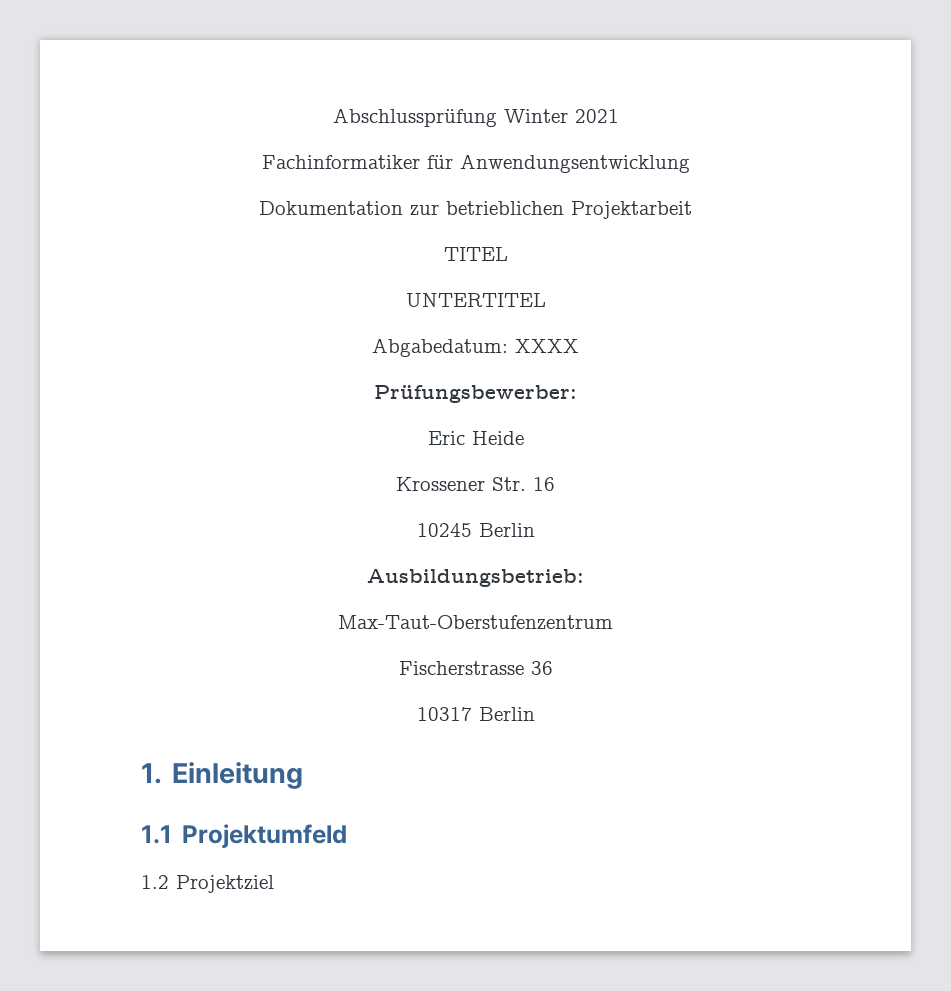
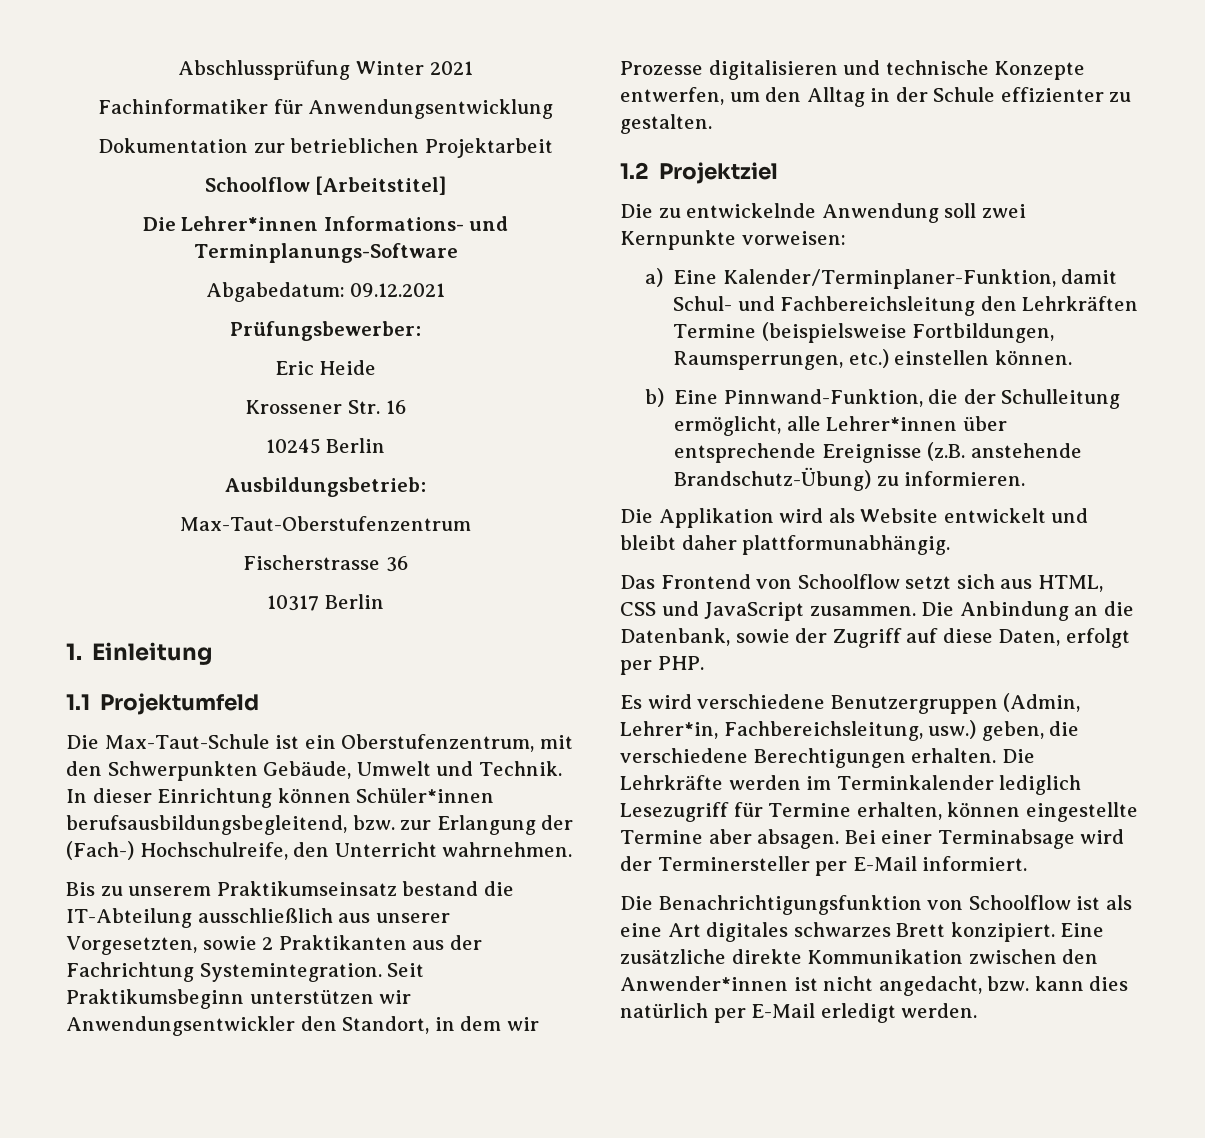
- TITEL
- UNTERTITEL
+ Schoolflow [Arbeitstitel]
+ Die Lehrer*innen Informations- und Terminplanungs-Software
- Abgabedatum: XXXX
+ Abgabedatum: 09.12.2021
+ Die Max-Taut-Schule ist ein Oberstufenzentrum, mit den Schwerpunkten Gebäude, Umwelt und Technik. In dieser Einrichtung können Schüler*innen berufsausbildungsbegleitend, bzw. zur Erlangung der (Fach-) Hochschulreife, den Unterricht wahrnehmen.
+ Bis zu unserem Praktikumseinsatz bestand die IT-Abteilung ausschließlich aus unserer Vorgesetzten, sowie 2 Praktikanten aus der Fachrichtung Systemintegration. Seit Praktikumsbeginn unterstützen wir Anwendungsentwickler den Standort, in dem wir Prozesse digitalisieren und technische Konzepte entwerfen, um den Alltag in der Schule effizienter zu gestalten.
  1.2 Projektziel
+ Die zu entwickelnde Anwendung soll zwei Kernpunkte vorweisen:
+ a) Eine Kalender/Terminplaner-Funktion, damit Schul- und Fachbereichsleitung den Lehrkräften Termine (beispielsweise Fortbildungen, Raumsperrungen, etc.) einstellen können.
+ b) Eine Pinnwand-Funktion, die der Schulleitung ermöglicht, alle Lehrer*innen über entsprechende Ereignisse (z.B. anstehende Brandschutz-Übung) zu informieren.
+ Die Applikation wird als Website entwickelt und bleibt daher plattformunabhängig.
+ Das Frontend von Schoolflow setzt sich aus HTML, CSS und JavaScript zusammen. Die Anbindung an die Datenbank, sowie der Zugriff auf diese Daten, erfolgt per PHP.
+ Es wird verschiedene Benutzergruppen (Admin, Lehrer*in, Fachbereichsleitung, usw.) geben, die verschiedene Berechtigungen erhalten. Die Lehrkräfte werden im Terminkalender lediglich Lesezugriff für Termine erhalten, können eingestellte Termine aber absagen. Bei einer Terminabsage wird der Terminersteller per E-Mail informiert.
+ Die Benachrichtigungsfunktion von Schoolflow ist als eine Art digitales schwarzes Brett konzipiert. Eine zusätzliche direkte Kommunikation zwischen den Anwender*innen ist nicht angedacht, bzw. kann dies natürlich per E-Mail erledigt werden.

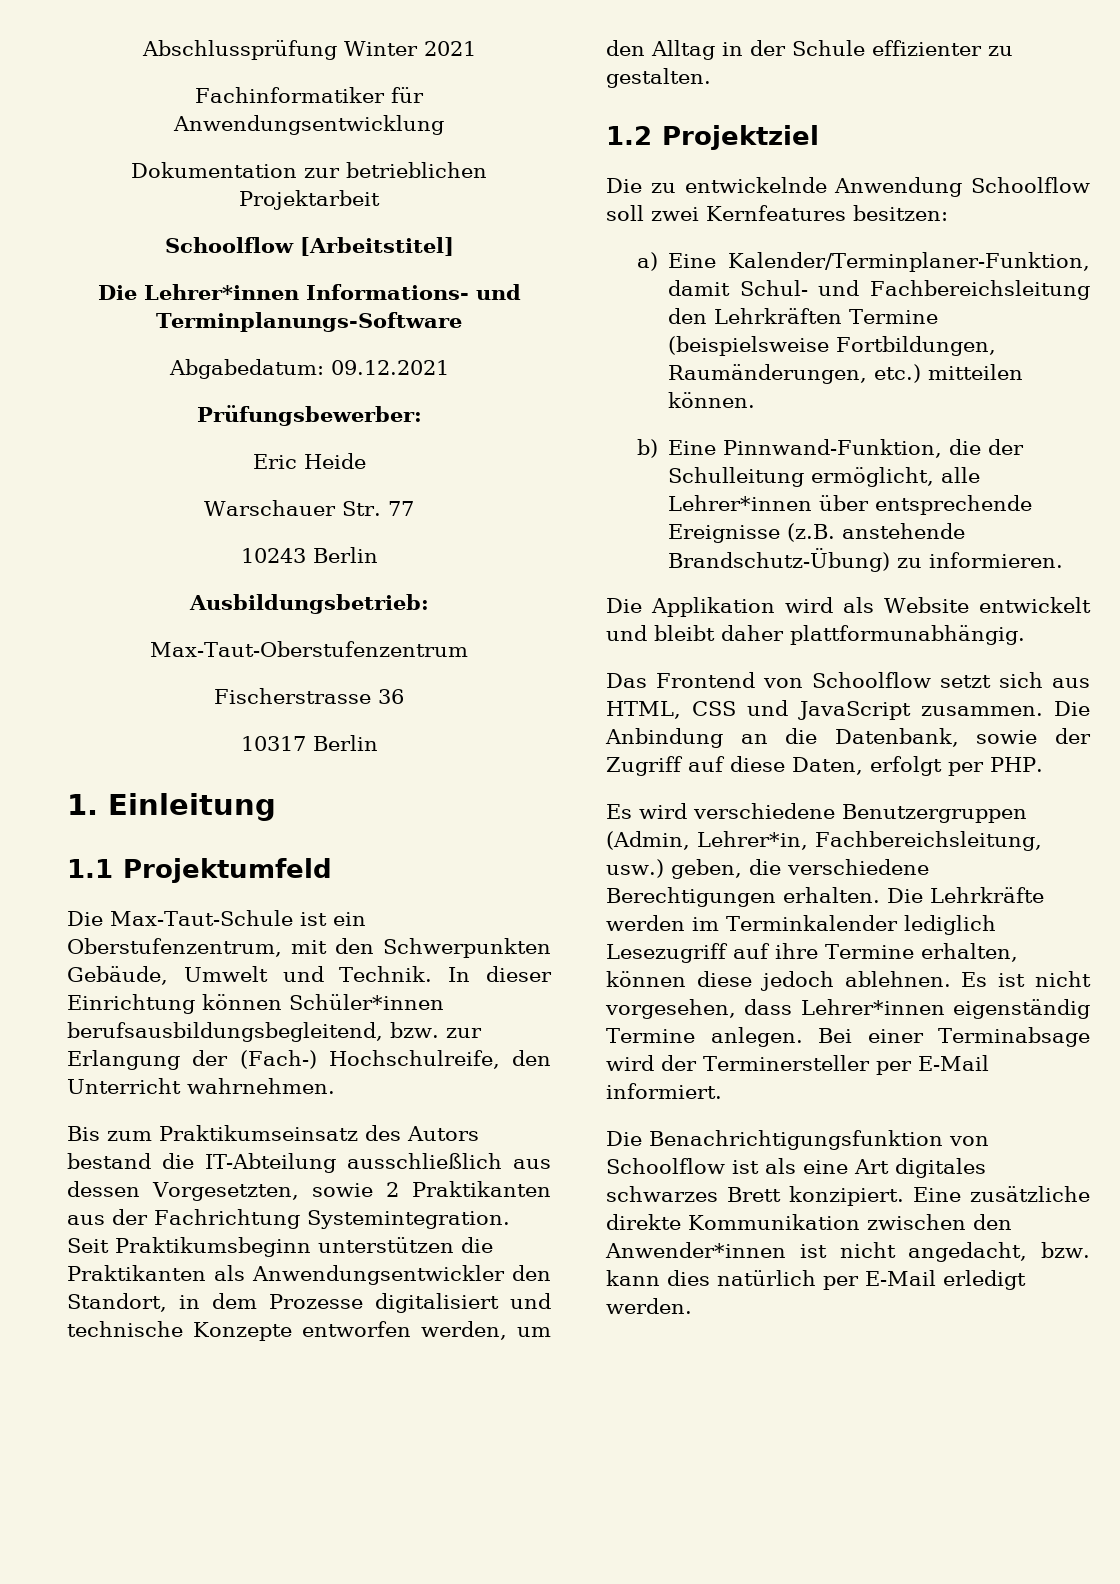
- Krossener Str. 16
- 10245 Berlin
+ Warschauer Str. 77
+ 10243 Berlin
- Bis zu unserem Praktikumseinsatz bestand die IT-Abteilung ausschließlich aus unserer Vorgesetzten, sowie 2 Praktikanten aus der Fachrichtung Systemintegration.
+ Bis zum Praktikumseinsatz des Autors bestand die IT-Abteilung ausschließlich aus dessen Vorgesetzten, sowie 2 Praktikanten aus der Fachrichtung Systemintegration.
- Seit Praktikumsbeginn unterstützen wir Anwendungsentwickler den Standort, in dem wir Prozesse digitalisieren und technische Konzepte entwerfen, um den Alltag in der Schule effizienter zu gestalten.
+ Seit Praktikumsbeginn unterstützen die Praktikanten als Anwendungsentwickler den Standort, in dem Prozesse digitalisiert und technische Konzepte entworfen werden, um den Alltag in der Schule effizienter zu gestalten.
- Die zu entwickelnde Anwendung soll zwei Kernpunkte vorweisen:
+ Die zu entwickelnde Anwendung Schoolflow soll zwei Kernfeatures besitzen:
- a) Eine Kalender/Terminplaner-Funktion, damit Schul- und Fachbereichsleitung den Lehrkräften Termine (beispielsweise Fortbildungen, Raumsperrungen, etc.) einstellen können.
+ a) Eine Kalender/Terminplaner-Funktion, damit Schul- und Fachbereichsleitung den Lehrkräften Termine (beispielsweise Fortbildungen, Raumänderungen, etc.) mitteilen können.
- Die Lehrkräfte werden im Terminkalender lediglich Lesezugriff für Termine erhalten, können eingestellte Termine aber absagen.
+ Die Lehrkräfte werden im Terminkalender lediglich Lesezugriff auf ihre Termine erhalten, können diese jedoch ablehnen. Es ist nicht vorgesehen, dass Lehrer*innen eigenständig Termine anlegen.

